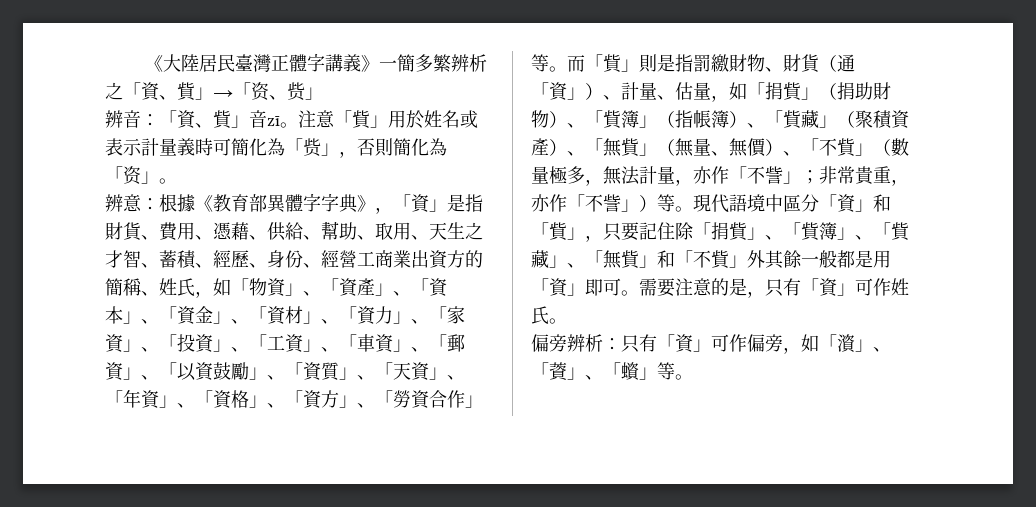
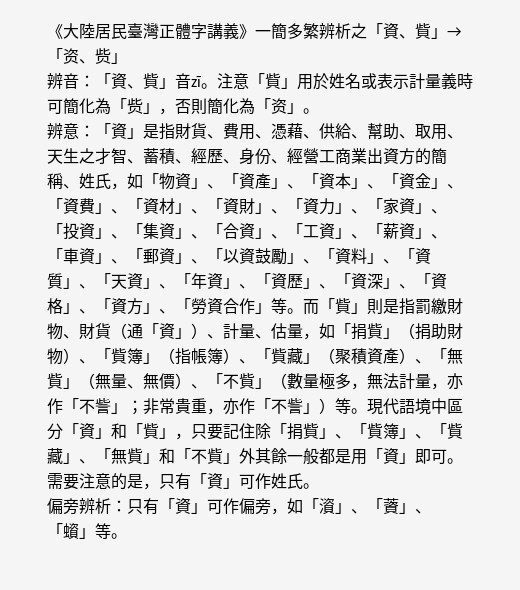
- 根據《教育部異體字字典》，「資」是指財貨、費用、憑藉、供給、幫助、取用、天生之才智、蓄積、經歷、身份、經營工商業出資方的簡稱、姓氏，如「物資」、「資產」、「資本」、「資金」、「資材」、「資力」、「家資」、「投資」、「工資」、「車資」、「郵資」、「以資鼓勵」、「資質」、「天資」、「年資」、「資格」、「資方」、「勞資合作」等。
+ 「資」是指財貨、費用、憑藉、供給、幫助、取用、天生之才智、蓄積、經歷、身份、經營工商業出資方的簡稱、姓氏，如「物資」、「資產」、「資本」、「資金」、「資費」、「資材」、「資財」、「資力」、「家資」、「投資」、「集資」、「合資」、「工資」、「薪資」、「車資」、「郵資」、「以資鼓勵」、「資料」、「資質」、「天資」、「年資」、「資歷」、「資深」、「資格」、「資方」、「勞資合作」等。

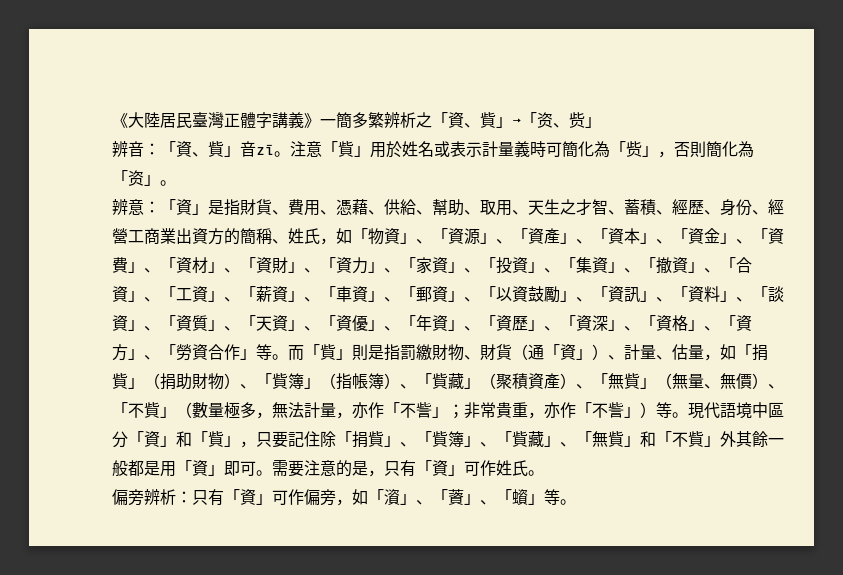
- 「資」是指財貨、費用、憑藉、供給、幫助、取用、天生之才智、蓄積、經歷、身份、經營工商業出資方的簡稱、姓氏，如「物資」、「資產」、「資本」、「資金」、「資費」、「資材」、「資財」、「資力」、「家資」、「投資」、「集資」、「合資」、「工資」、「薪資」、「車資」、「郵資」、「以資鼓勵」、「資料」、「資質」、「天資」、「年資」、「資歷」、「資深」、「資格」、「資方」、「勞資合作」等。
+ 「資」是指財貨、費用、憑藉、供給、幫助、取用、天生之才智、蓄積、經歷、身份、經營工商業出資方的簡稱、姓氏，如「物資」、「資源」、「資產」、「資本」、「資金」、「資費」、「資材」、「資財」、「資力」、「家資」、「投資」、「集資」、「撤資」、「合資」、「工資」、「薪資」、「車資」、「郵資」、「以資鼓勵」、「資訊」、「資料」、「談資」、「資質」、「天資」、「資優」、「年資」、「資歷」、「資深」、「資格」、「資方」、「勞資合作」等。

